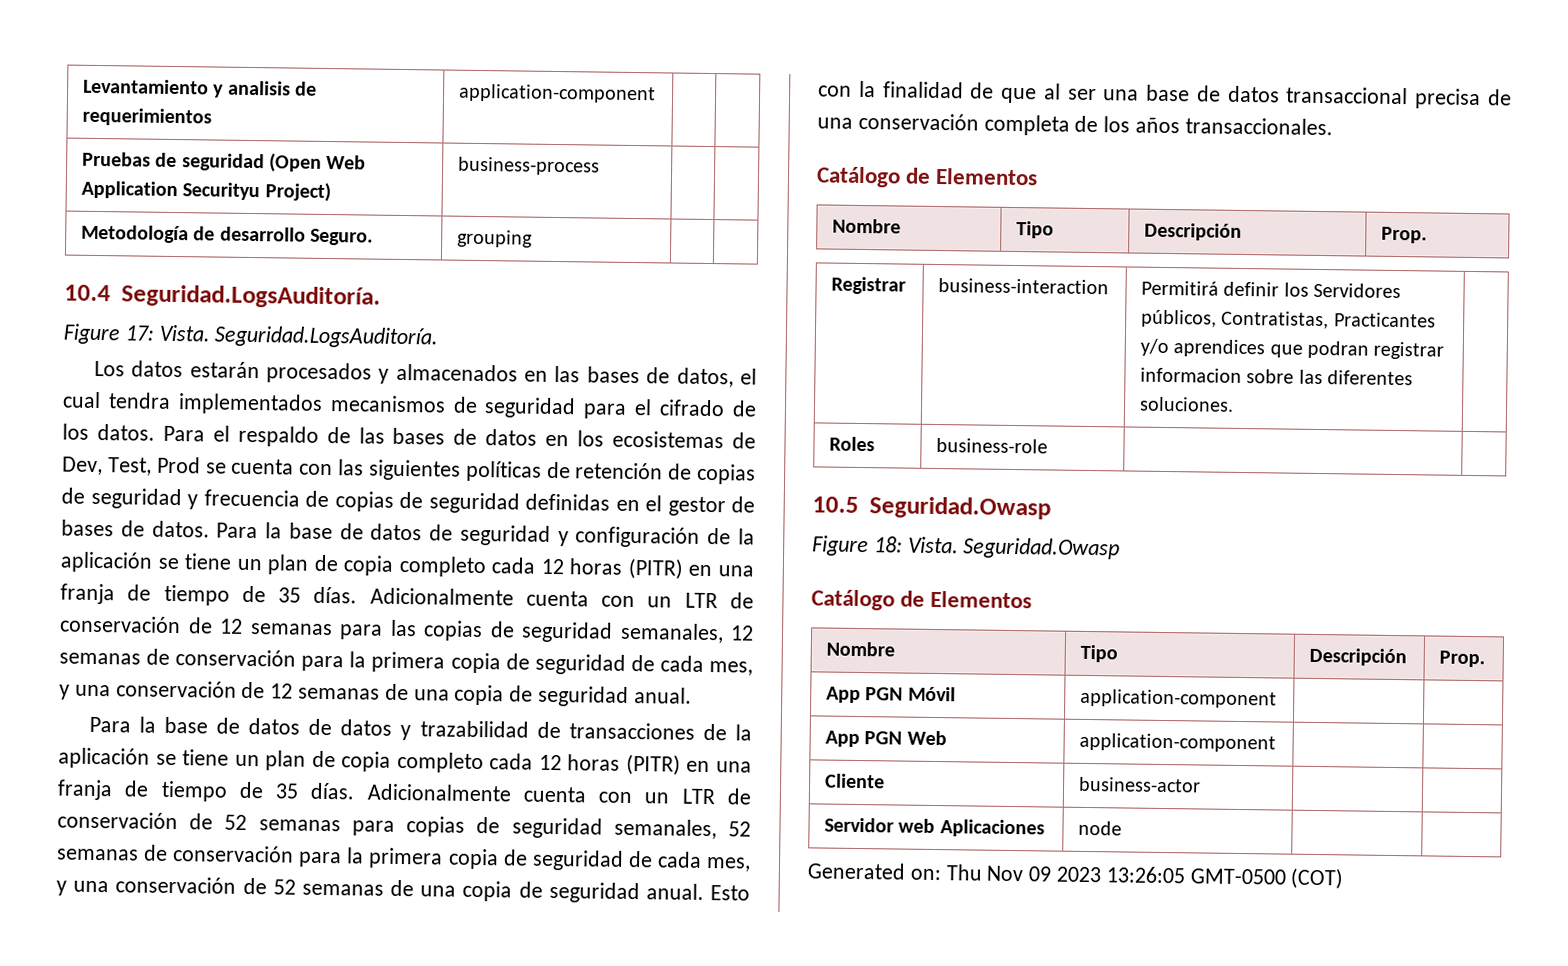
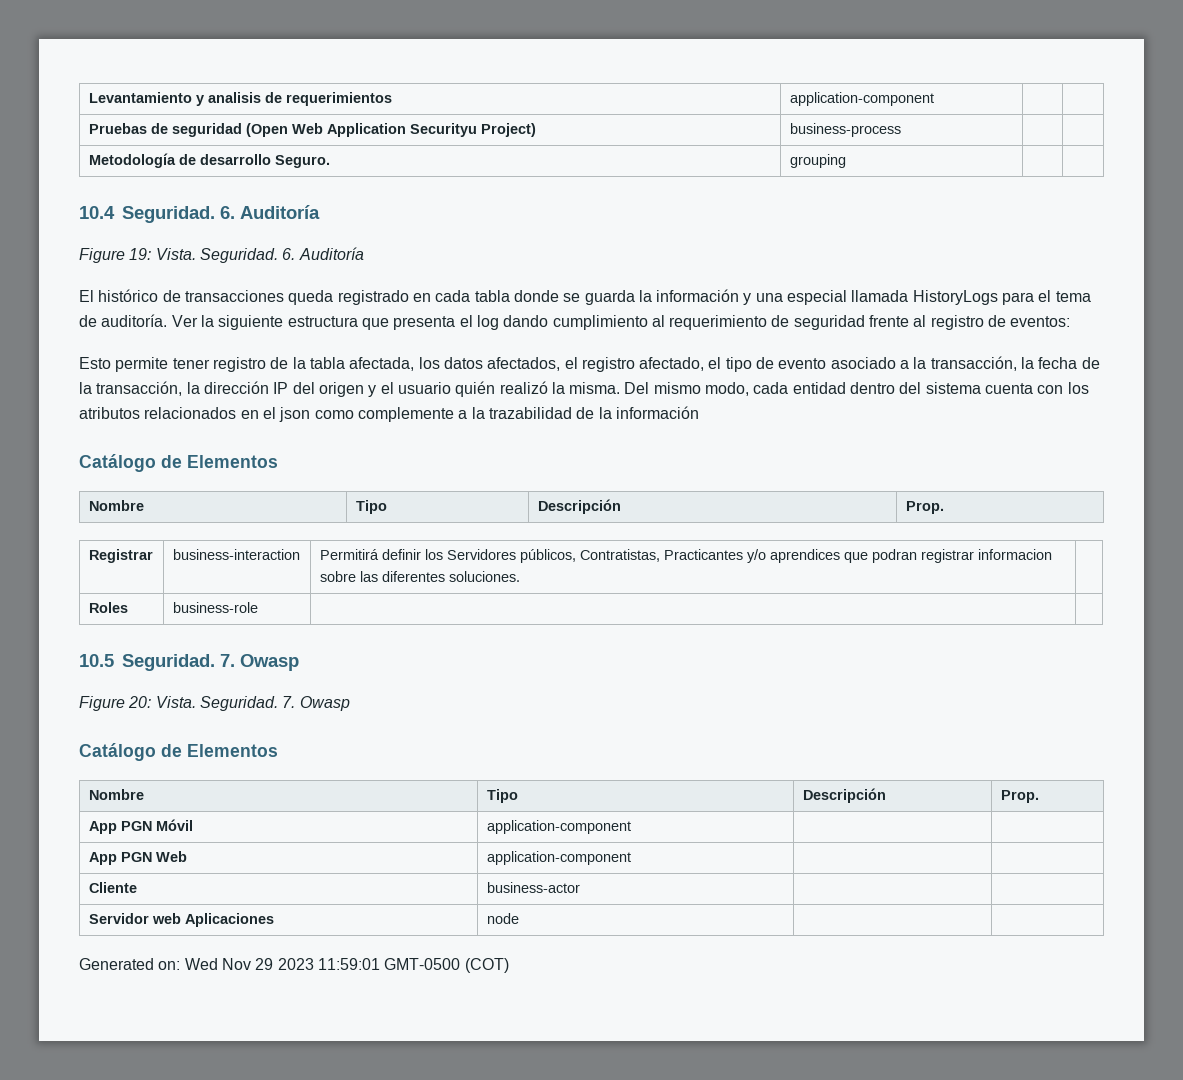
- 10.4 Seguridad.LogsAuditoría.
- Figure 17: Vista. Seguridad.LogsAuditoría.
- Los datos estarán procesados y almacenados en las bases de datos, el cual tendra implementados mecanismos de seguridad para el cifrado de los datos. Para el respaldo de las bases de datos en los ecosistemas de Dev, Test, Prod se cuenta con las siguientes políticas de retención de copias de seguridad y frecuencia de copias de seguridad definidas en el gestor de bases de datos. Para la base de datos de seguridad y configuración de la aplicación se tiene un plan de copia completo cada 12 horas (PITR) en una franja de tiempo de 35 días. Adicionalmente cuenta con un LTR de conservación de 12 semanas para las copias de seguridad semanales, 12 semanas de conservación para la primera copia de seguridad de cada mes, y una conservación de 12 semanas de una copia de seguridad anual.
- Para la base de datos de datos y trazabilidad de transacciones de la aplicación se tiene un plan de copia completo cada 12 horas (PITR) en una franja de tiempo de 35 días. Adicionalmente cuenta con un LTR de conservación de 52 semanas para copias de seguridad semanales, 52 semanas de conservación para la primera copia de seguridad de cada mes, y una conservación de 52 semanas de una copia de seguridad anual. Esto con la finalidad de que al ser una base de datos transaccional precisa de una conservación completa de los años transaccionales.
+ 10.4 Seguridad. 6. Auditoría
+ Figure 19: Vista. Seguridad. 6. Auditoría
+ El histórico de transacciones queda registrado en cada tabla donde se guarda la información y una especial llamada HistoryLogs para el tema de auditoría. Ver la siguiente estructura que presenta el log dando cumplimiento al requerimiento de seguridad frente al registro de eventos:
+ Esto permite tener registro de la tabla afectada, los datos afectados, el registro afectado, el tipo de evento asociado a la transacción, la fecha de la transacción, la dirección IP del origen y el usuario quién realizó la misma. Del mismo modo, cada entidad dentro del sistema cuenta con los atributos relacionados en el json como complemente a la trazabilidad de la información
- 10.5 Seguridad.Owasp
- Figure 18: Vista. Seguridad.Owasp
+ 10.5 Seguridad. 7. Owasp
+ Figure 20: Vista. Seguridad. 7. Owasp
- Generated on: Thu Nov 09 2023 13:26:05 GMT-0500 (COT)
+ Generated on: Wed Nov 29 2023 11:59:01 GMT-0500 (COT)

